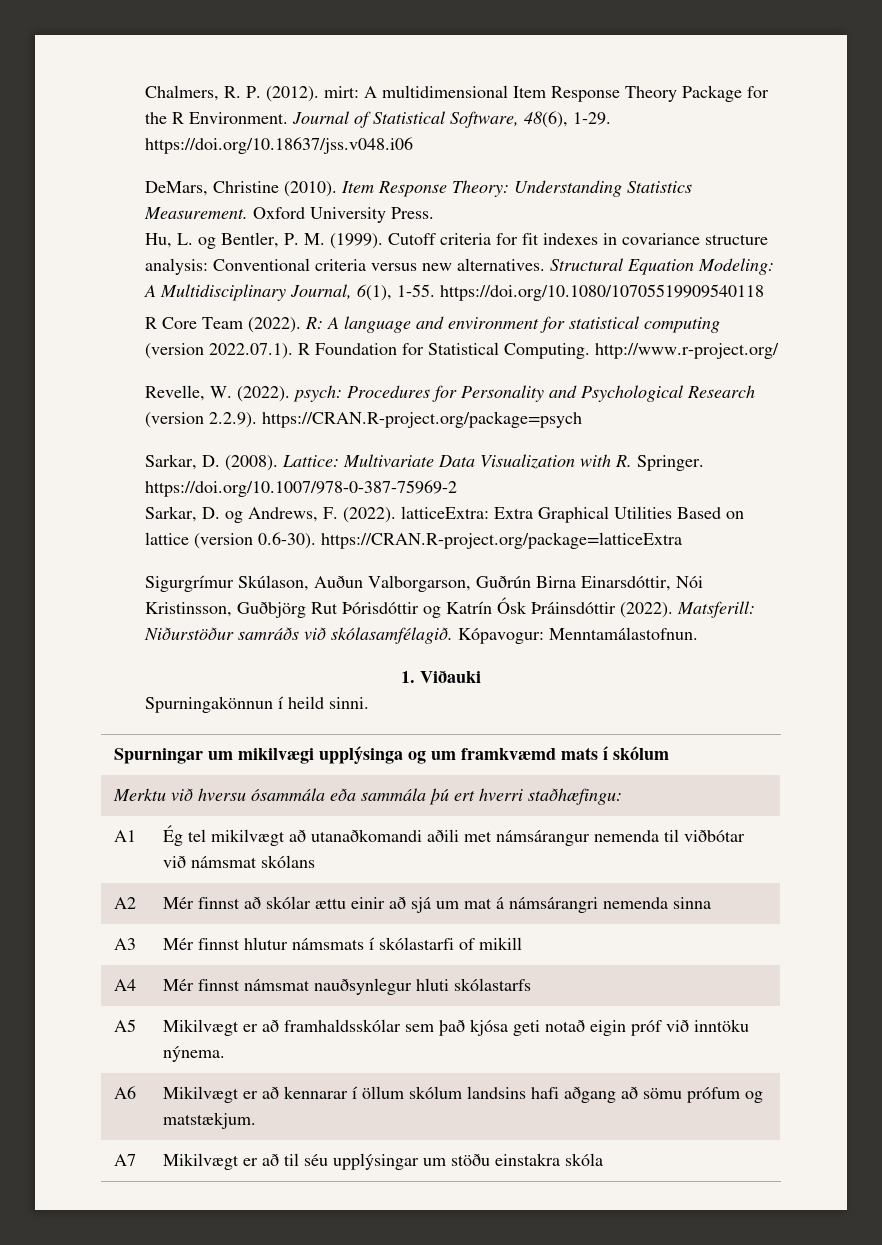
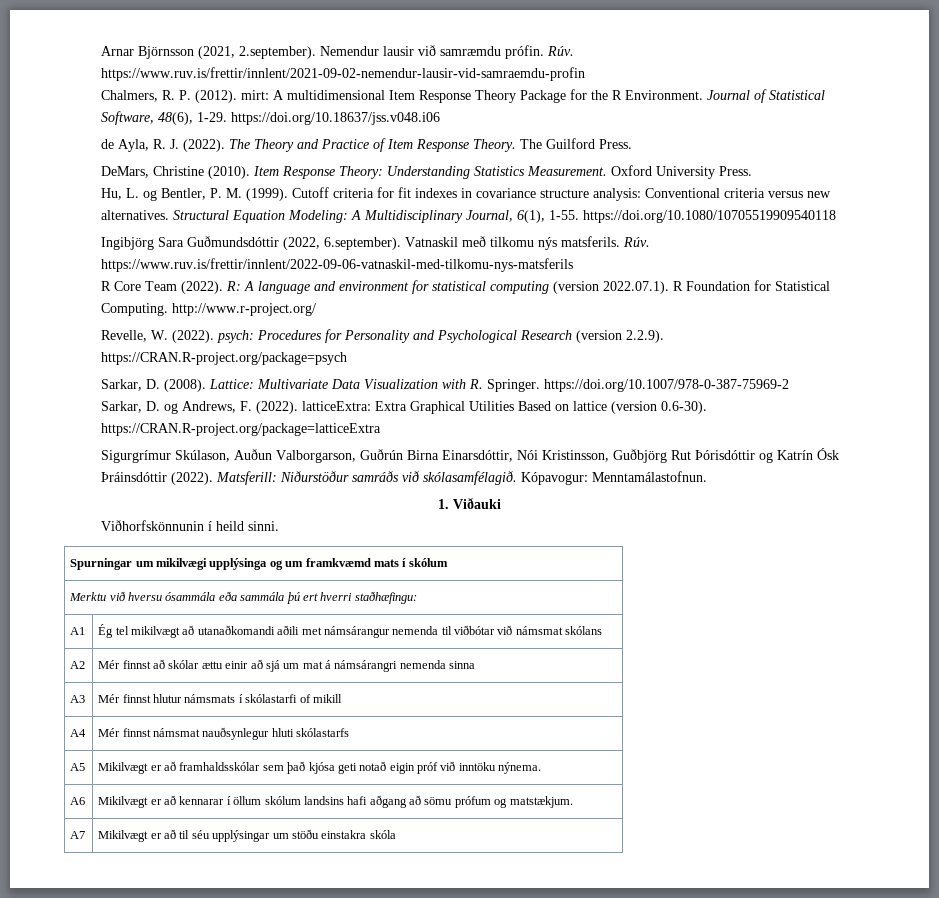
+ Arnar Björnsson (2021, 2.september). Nemendur lausir við samræmdu prófin. Rúv. https://www.ruv.is/frettir/innlent/2021-09-02-nemendur-lausir-vid-samraemdu-profin
+ de Ayla, R. J. (2022). The Theory and Practice of Item Response Theory. The Guilford Press.
+ Ingibjörg Sara Guðmundsdóttir (2022, 6.september). Vatnaskil með tilkomu nýs matsferils. Rúv. https://www.ruv.is/frettir/innlent/2022-09-06-vatnaskil-med-tilkomu-nys-matsferils
- Spurningakönnun í heild sinni.
+ Viðhorfskönnunin í heild sinni.

